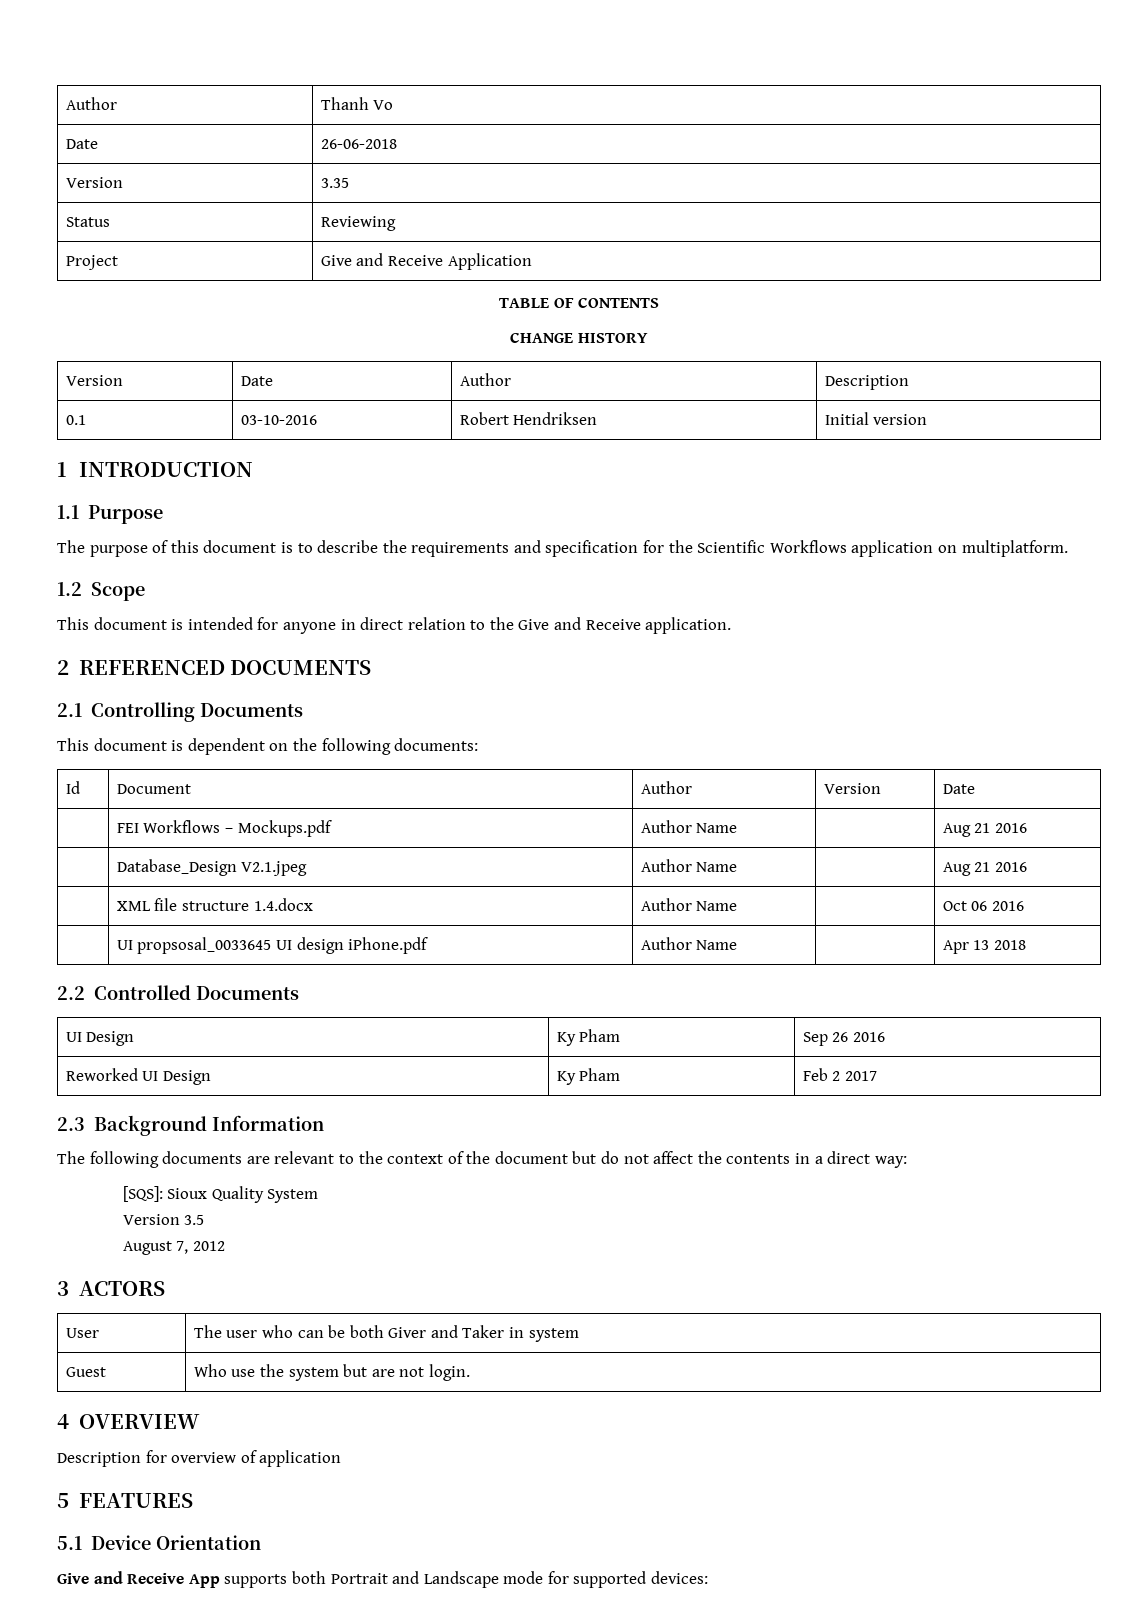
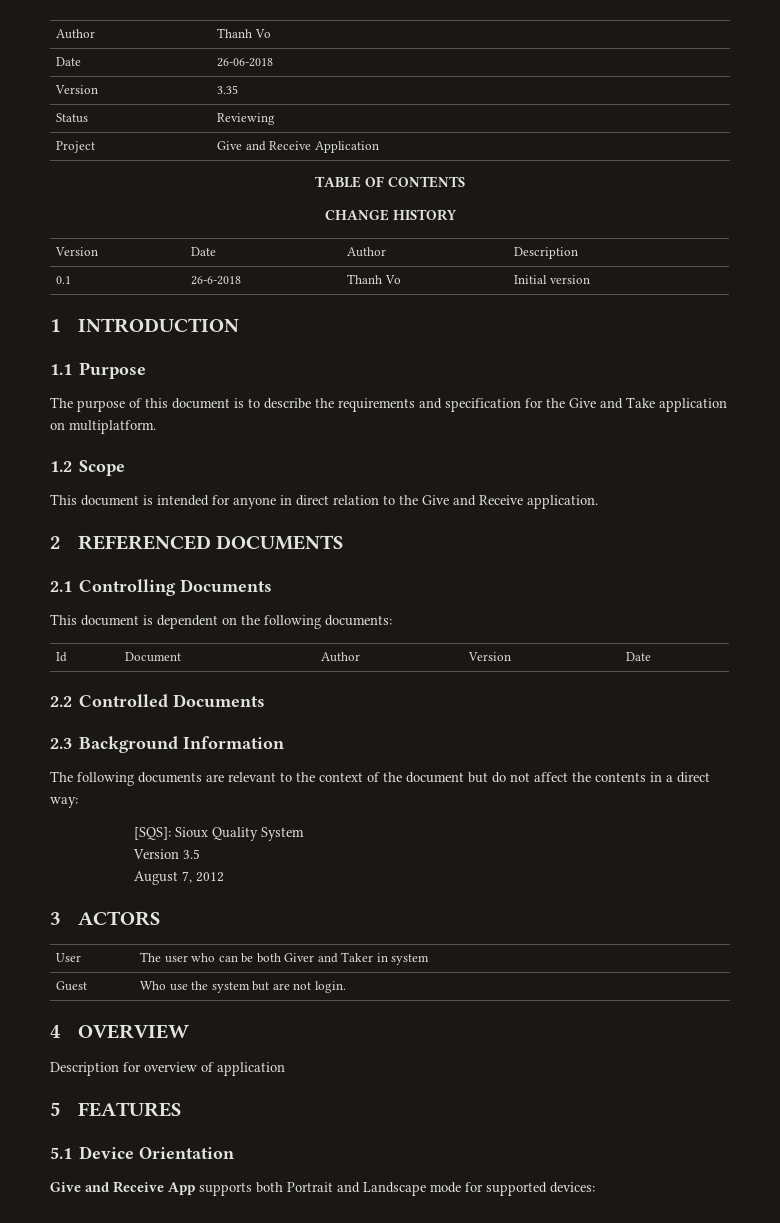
- 0.1 | 03-10-2016 | Robert Hendriksen | Initial version
+ 0.1 | 26-6-2018 | Thanh Vo | Initial version
- The purpose of this document is to describe the requirements and specification for the Scientific Workflows application on multiplatform.
+ The purpose of this document is to describe the requirements and specification for the Give and Take application on multiplatform.
- | FEI Workflows – Mockups.pdf | Author Name | | Aug 21 2016
- | Database_Design V2.1.jpeg | Author Name | | Aug 21 2016
- | XML file structure 1.4.docx | Author Name | | Oct 06 2016
- | UI propsosal_0033645 UI design iPhone.pdf | Author Name | | Apr 13 2018
  2.2 Controlled Documents
- UI Design | Ky Pham | Sep 26 2016
- Reworked UI Design | Ky Pham | Feb 2 2017

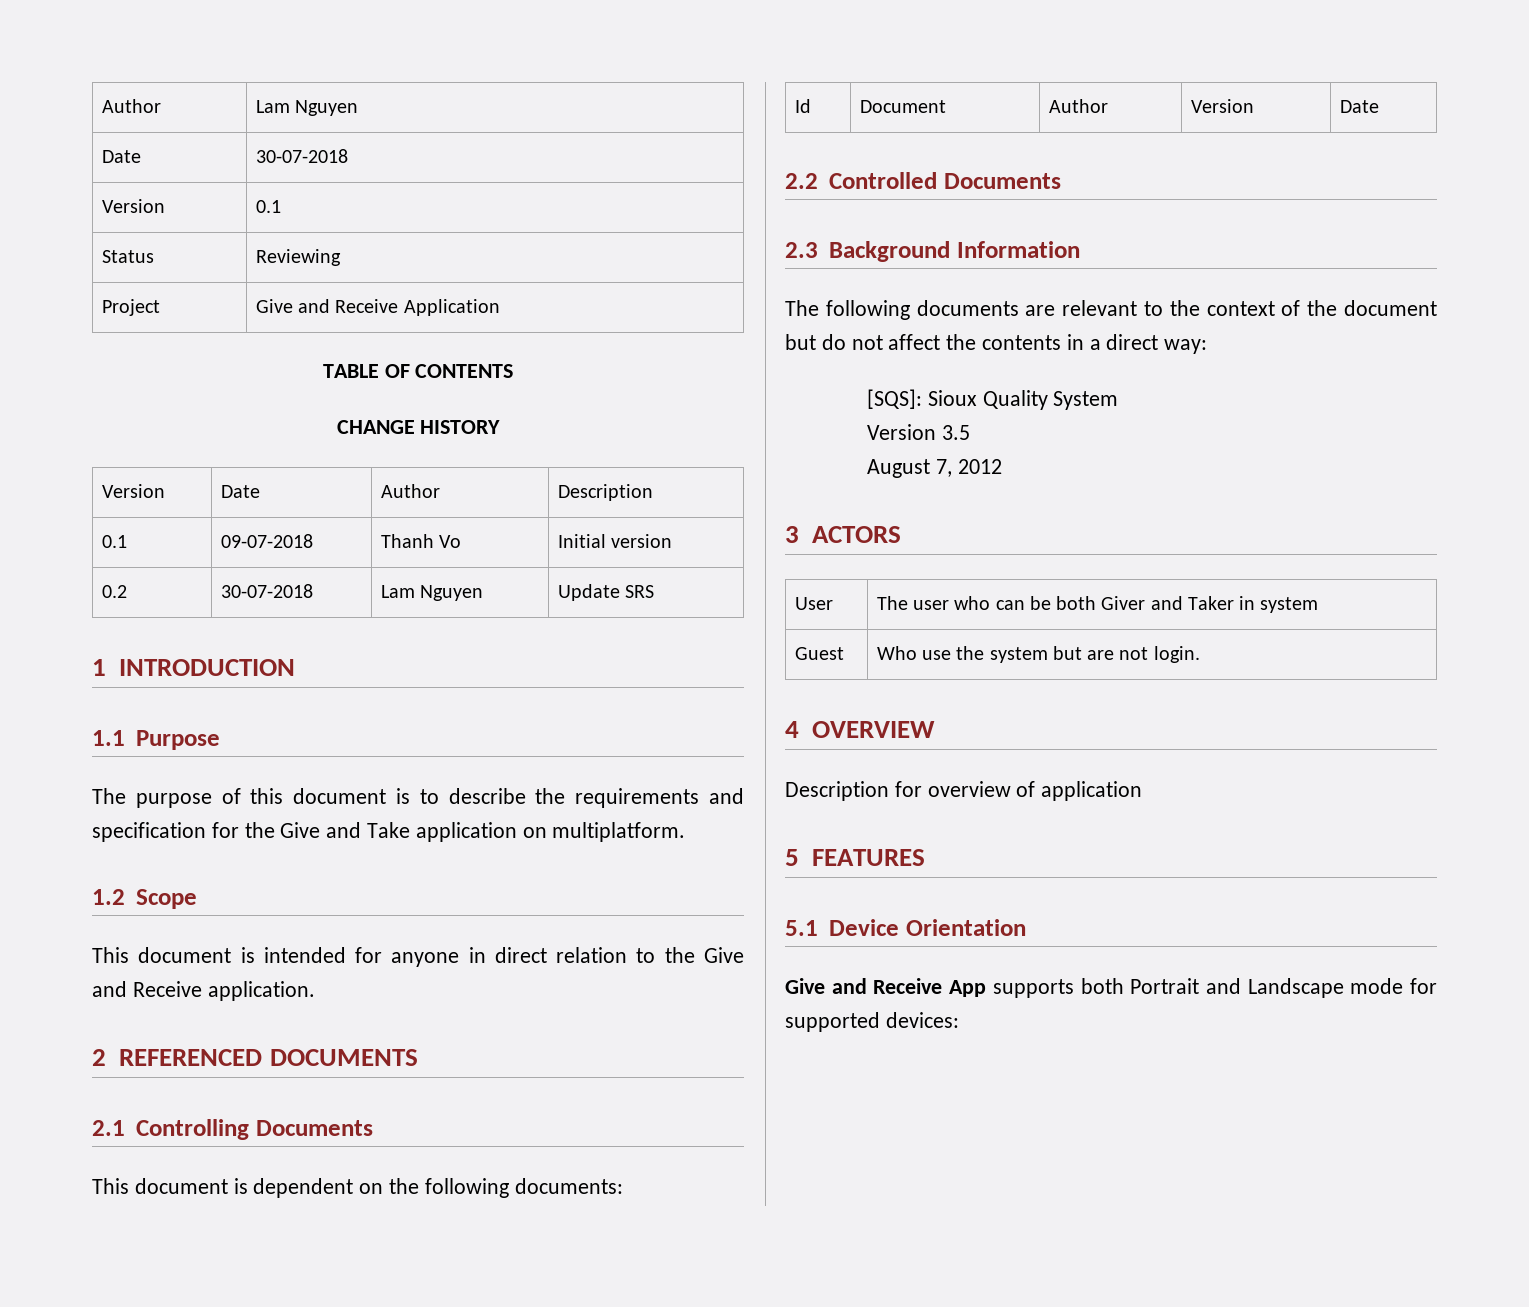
- Author | Thanh Vo
- Date | 26-06-2018
- Version | 3.35
+ Author | Lam Nguyen
+ Date | 30-07-2018
+ Version | 0.1
- 0.1 | 26-6-2018 | Thanh Vo | Initial version
+ 0.1 | 09-07-2018 | Thanh Vo | Initial version
+ 0.2 | 30-07-2018 | Lam Nguyen | Update SRS

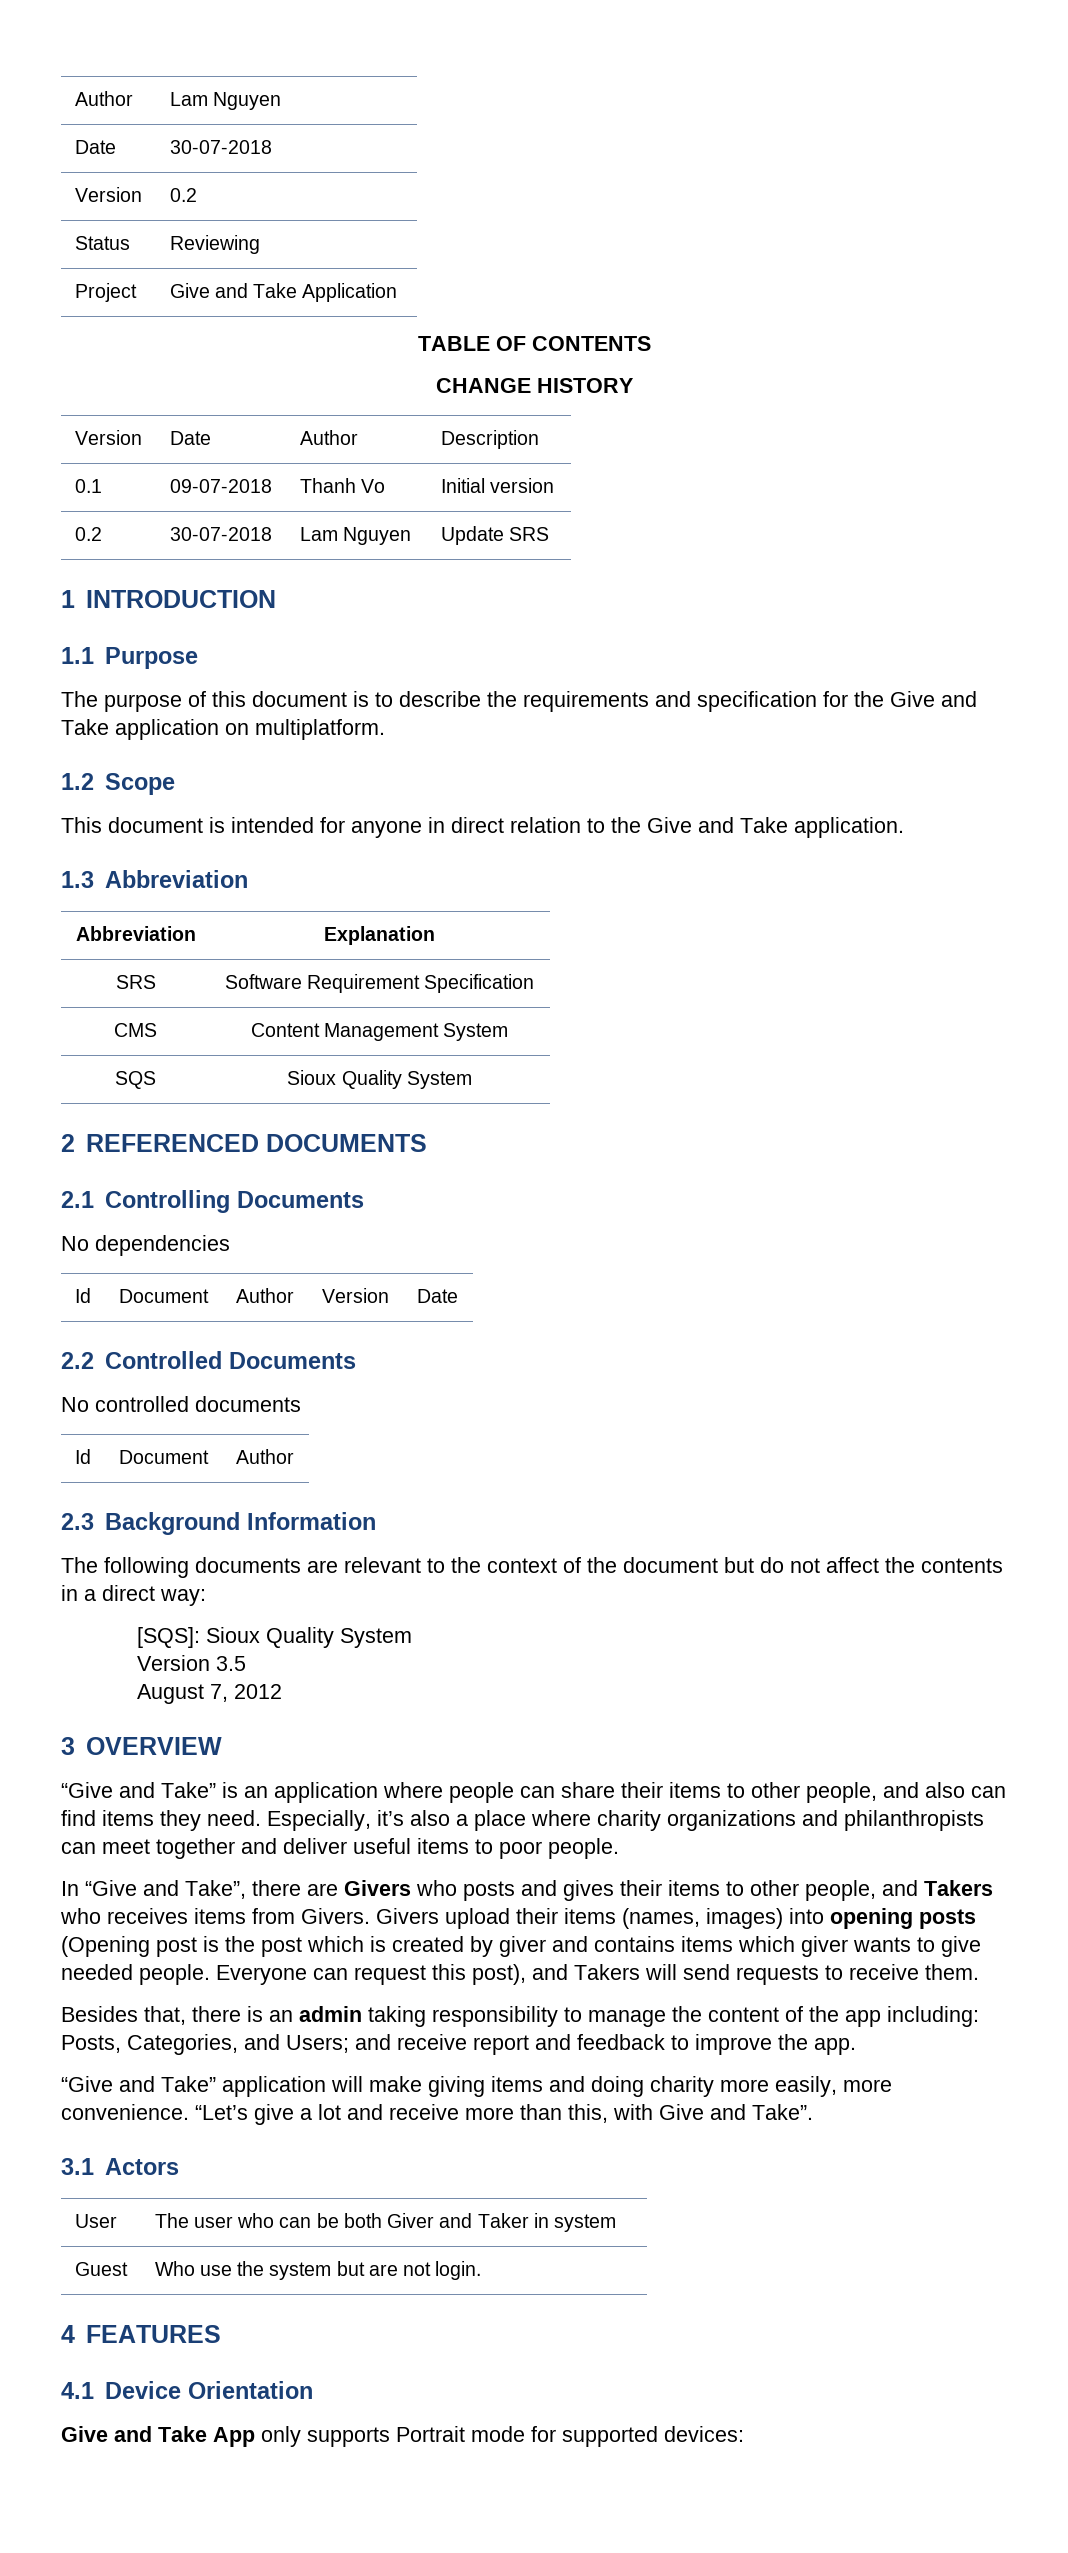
- Version | 0.1
+ Version | 0.2
- Project | Give and Receive Application
+ Project | Give and Take Application
- This document is intended for anyone in direct relation to the Give and Receive application.
+ This document is intended for anyone in direct relation to the Give and Take application.
+ 1.3 Abbreviation
+ Abbreviation | Explanation
+ SRS | Software Requirement Specification
+ CMS | Content Management System
+ SQS | Sioux Quality System
- This document is dependent on the following documents:
+ No dependencies
+ No controlled documents
+ Id | Document | Author
- 3 ACTORS
+ 3 OVERVIEW
+ “Give and Take” is an application where people can share their items to other people, and also can find items they need. Especially, it’s also a place where charity organizations and philanthropists can meet together and deliver useful items to poor people.
+ In “Give and Take”, there are Givers who posts and gives their items to other people, and Takers who receives items from Givers. Givers upload their items (names, images) into opening posts (Opening post is the post which is created by giver and contains items which giver wants to give needed people. Everyone can request this post), and Takers will send requests to receive them.
+ Besides that, there is an admin taking responsibility to manage the content of the app including: Posts, Categories, and Users; and receive report and feedback to improve the app.
+ “Give and Take” application will make giving items and doing charity more easily, more convenience. “Let’s give a lot and receive more than this, with Give and Take”.
+ 3.1 Actors
- 4 OVERVIEW
- Description for overview of application
- 5 FEATURES
+ 4 FEATURES
- 5.1 Device Orientation
+ 4.1 Device Orientation
- Give and Receive App supports both Portrait and Landscape mode for supported devices:
+ Give and Take App only supports Portrait mode for supported devices:

